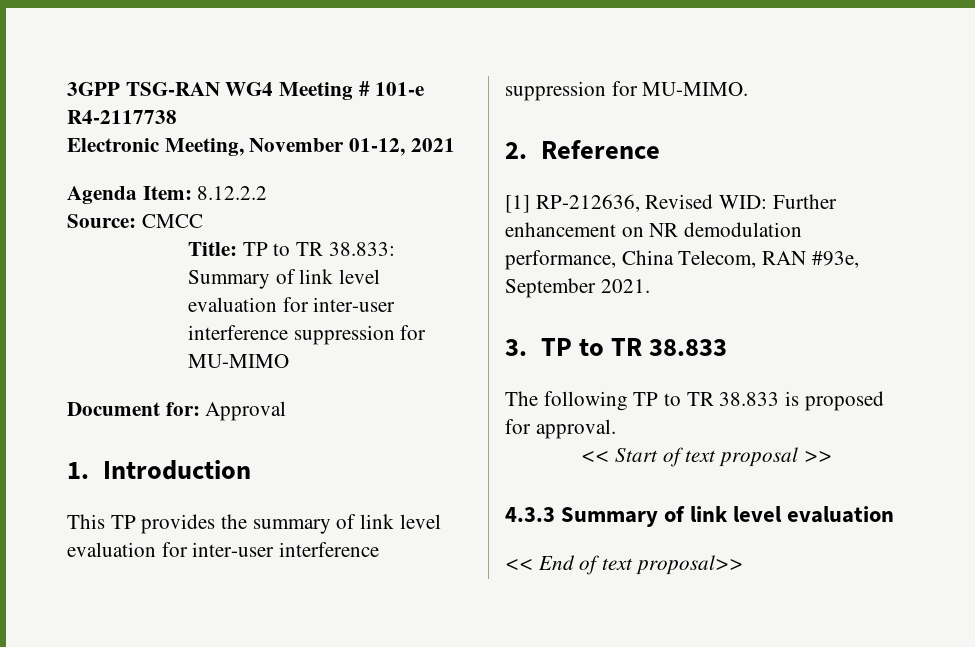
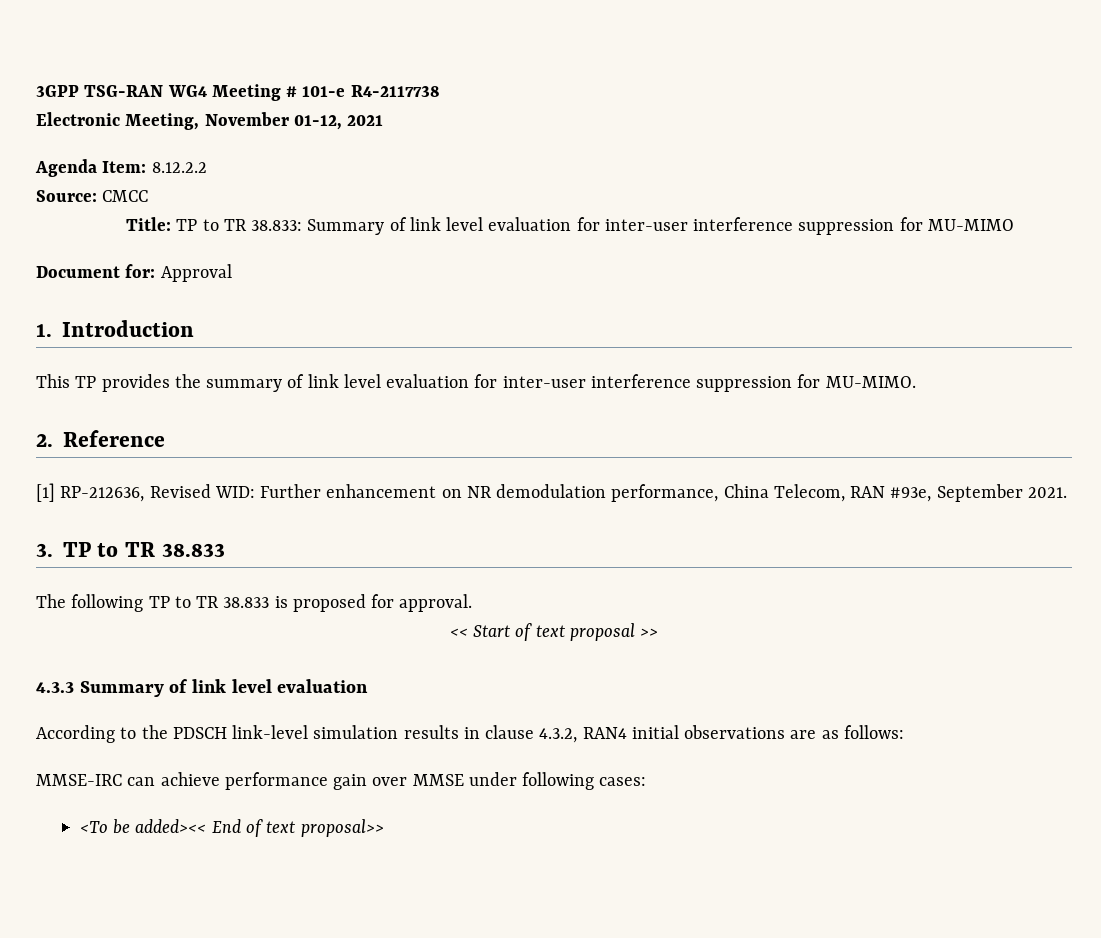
- << End of text proposal>>
+ According to the PDSCH link-level simulation results in clause 4.3.2, RAN4 initial observations are as follows:
+ MMSE-IRC can achieve performance gain over MMSE under following cases:
+ <To be added><< End of text proposal>>

